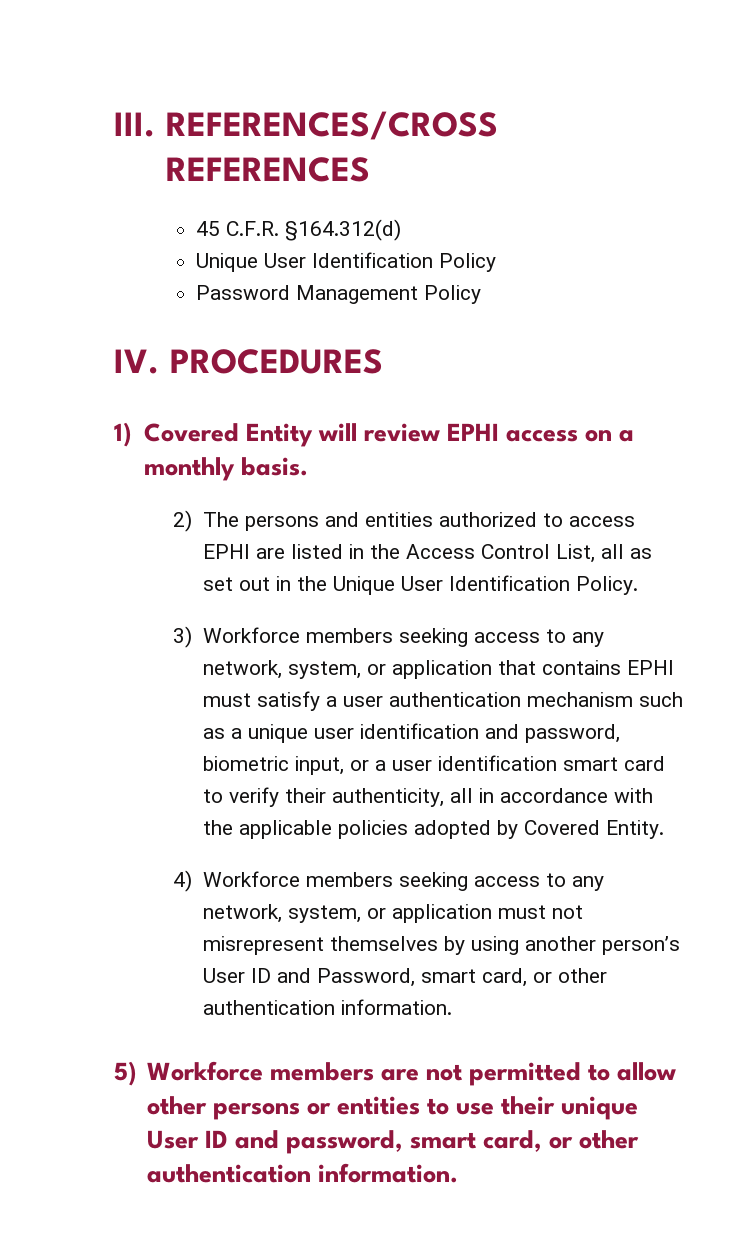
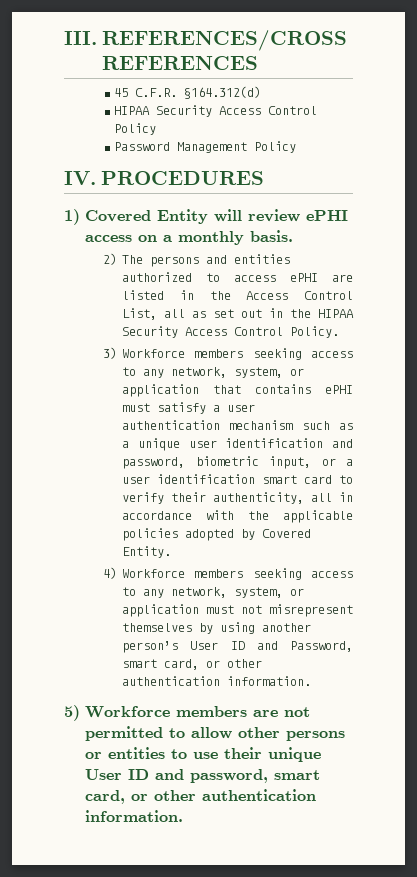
- Unique User Identification Policy
+ HIPAA Security Access Control Policy
- 1) Covered Entity will review EPHI access on a monthly basis.
+ 1) Covered Entity will review ePHI access on a monthly basis.
- 2) The persons and entities authorized to access EPHI are listed in the Access Control List, all as set out in the Unique User Identification Policy.
+ 2) The persons and entities authorized to access ePHI are listed in the Access Control List, all as set out in the HIPAA Security Access Control Policy.
- 3) Workforce members seeking access to any network, system, or application that contains EPHI must satisfy a user authentication mechanism such as a unique user identification and password, biometric input, or a user identification smart card to verify their authenticity, all in accordance with the applicable policies adopted by Covered Entity.
+ 3) Workforce members seeking access to any network, system, or application that contains ePHI must satisfy a user authentication mechanism such as a unique user identification and password, biometric input, or a user identification smart card to verify their authenticity, all in accordance with the applicable policies adopted by Covered Entity.

